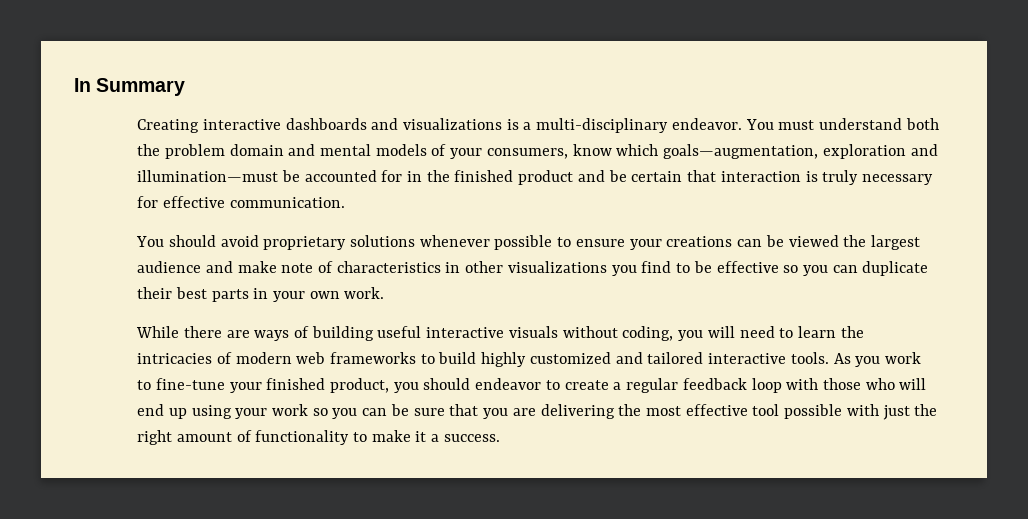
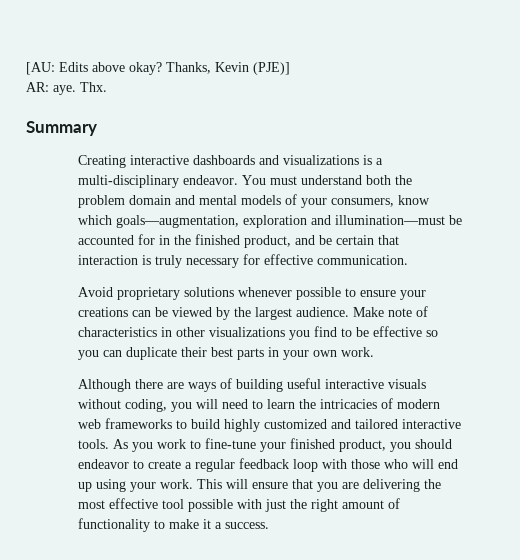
- In Summary
+ [AU: Edits above okay? Thanks, Kevin (PJE)]
+ AR: aye. Thx.
+ Summary
- You must understand both the problem domain and mental models of your consumers, know which goals—augmentation, exploration and illumination—must be accounted for in the finished product and be certain that interaction is truly necessary for effective communication.
+ You must understand both the problem domain and mental models of your consumers, know which goals—augmentation, exploration and illumination—must be accounted for in the finished product, and be certain that interaction is truly necessary for effective communication.
- You should avoid proprietary solutions whenever possible to ensure your creations can be viewed the largest audience and make note of characteristics in other visualizations you find to be effective so you can duplicate their best parts in your own work.
+ Avoid proprietary solutions whenever possible to ensure your creations can be viewed by the largest audience. Make note of characteristics in other visualizations you find to be effective so you can duplicate their best parts in your own work.
- While there are ways of building useful interactive visuals without coding, you will need to learn the intricacies of modern web frameworks to build highly customized and tailored interactive tools.
+ Although there are ways of building useful interactive visuals without coding, you will need to learn the intricacies of modern web frameworks to build highly customized and tailored interactive tools.
- As you work to fine-tune your finished product, you should endeavor to create a regular feedback loop with those who will end up using your work so you can be sure that you are delivering the most effective tool possible with just the right amount of functionality to make it a success.
+ As you work to fine-tune your finished product, you should endeavor to create a regular feedback loop with those who will end up using your work. This will ensure that you are delivering the most effective tool possible with just the right amount of functionality to make it a success.

